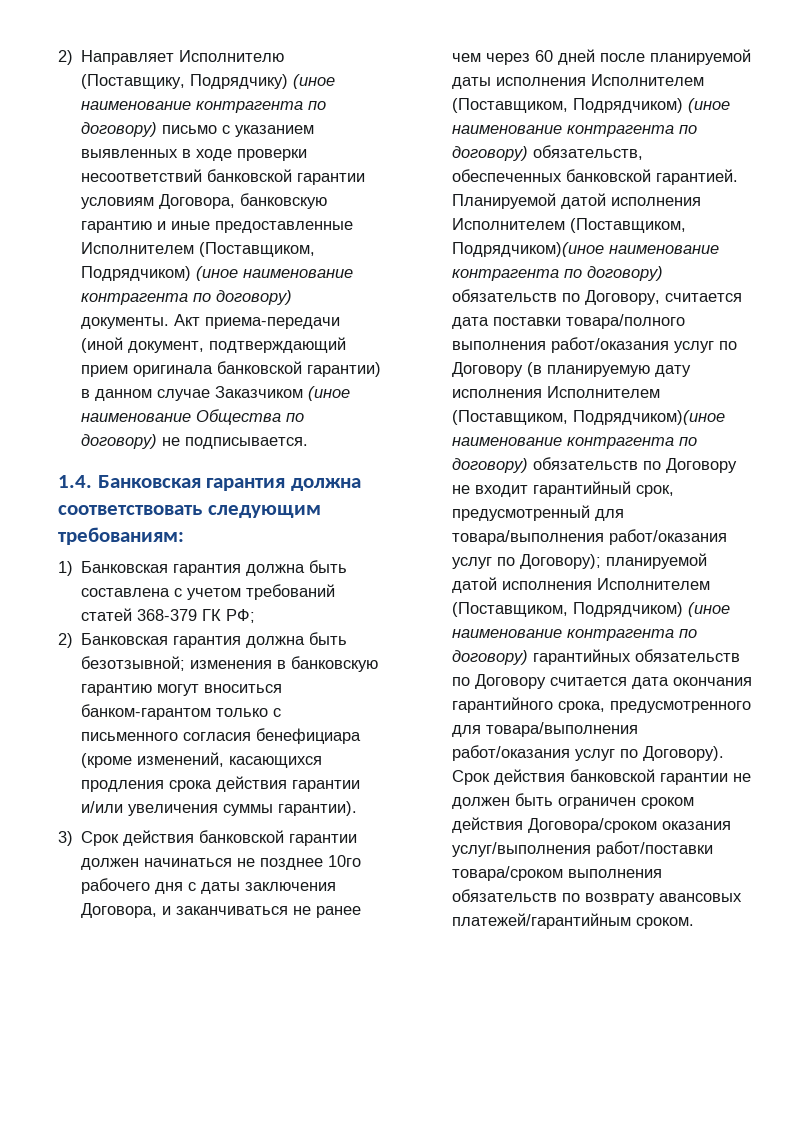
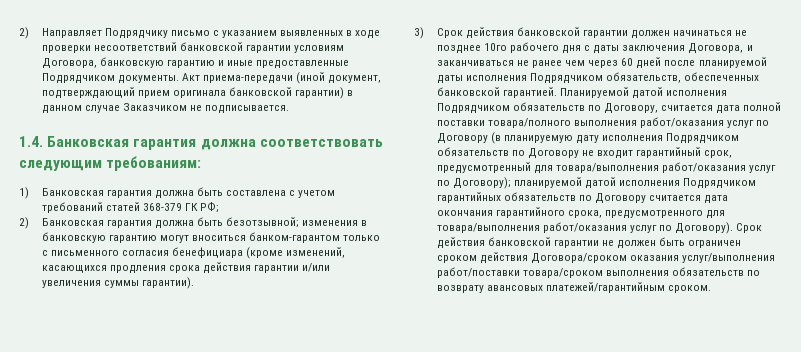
- 2) Направляет Исполнителю (Поставщику, Подрядчику) (иное наименование контрагента по договору) письмо с указанием выявленных в ходе проверки несоответствий банковской гарантии условиям Договора, банковскую гарантию и иные предоставленные Исполнителем (Поставщиком, Подрядчиком) (иное наименование контрагента по договору) документы.
+ 2) Направляет Подрядчику письмо с указанием выявленных в ходе проверки несоответствий банковской гарантии условиям Договора, банковскую гарантию и иные предоставленные Подрядчиком документы.
- Акт приема-передачи (иной документ, подтверждающий прием оригинала банковской гарантии) в данном случае Заказчиком (иное наименование Общества по договору) не подписывается.
+ Акт приема-передачи (иной документ, подтверждающий прием оригинала банковской гарантии) в данном случае Заказчиком не подписывается.
- 3) Срок действия банковской гарантии должен начинаться не позднее 10го рабочего дня с даты заключения Договора, и заканчиваться не ранее чем через 60 дней после планируемой даты исполнения Исполнителем (Поставщиком, Подрядчиком) (иное наименование контрагента по договору) обязательств, обеспеченных банковской гарантией.
+ 3) Срок действия банковской гарантии должен начинаться не позднее 10го рабочего дня с даты заключения Договора, и заканчиваться не ранее чем через 60 дней после планируемой даты исполнения Подрядчиком обязательств, обеспеченных банковской гарантией.
- Планируемой датой исполнения Исполнителем (Поставщиком, Подрядчиком)(иное наименование контрагента по договору) обязательств по Договору, считается дата поставки товара/полного выполнения работ/оказания услуг по Договору (в планируемую дату исполнения Исполнителем (Поставщиком, Подрядчиком)(иное наименование контрагента по договору) обязательств по Договору не входит гарантийный срок, предусмотренный для товара/выполнения работ/оказания услуг по Договору); планируемой датой исполнения Исполнителем (Поставщиком, Подрядчиком) (иное наименование контрагента по договору) гарантийных обязательств по Договору считается дата окончания гарантийного срока, предусмотренного для товара/выполнения работ/оказания услуг по Договору).
+ Планируемой датой исполнения Подрядчиком обязательств по Договору, считается дата полной поставки товара/полного выполнения работ/оказания услуг по Договору (в планируемую дату исполнения Подрядчиком обязательств по Договору не входит гарантийный срок, предусмотренный для товара/выполнения работ/оказания услуг по Договору); планируемой датой исполнения Подрядчиком гарантийных обязательств по Договору считается дата окончания гарантийного срока, предусмотренного для товара/выполнения работ/оказания услуг по Договору).

